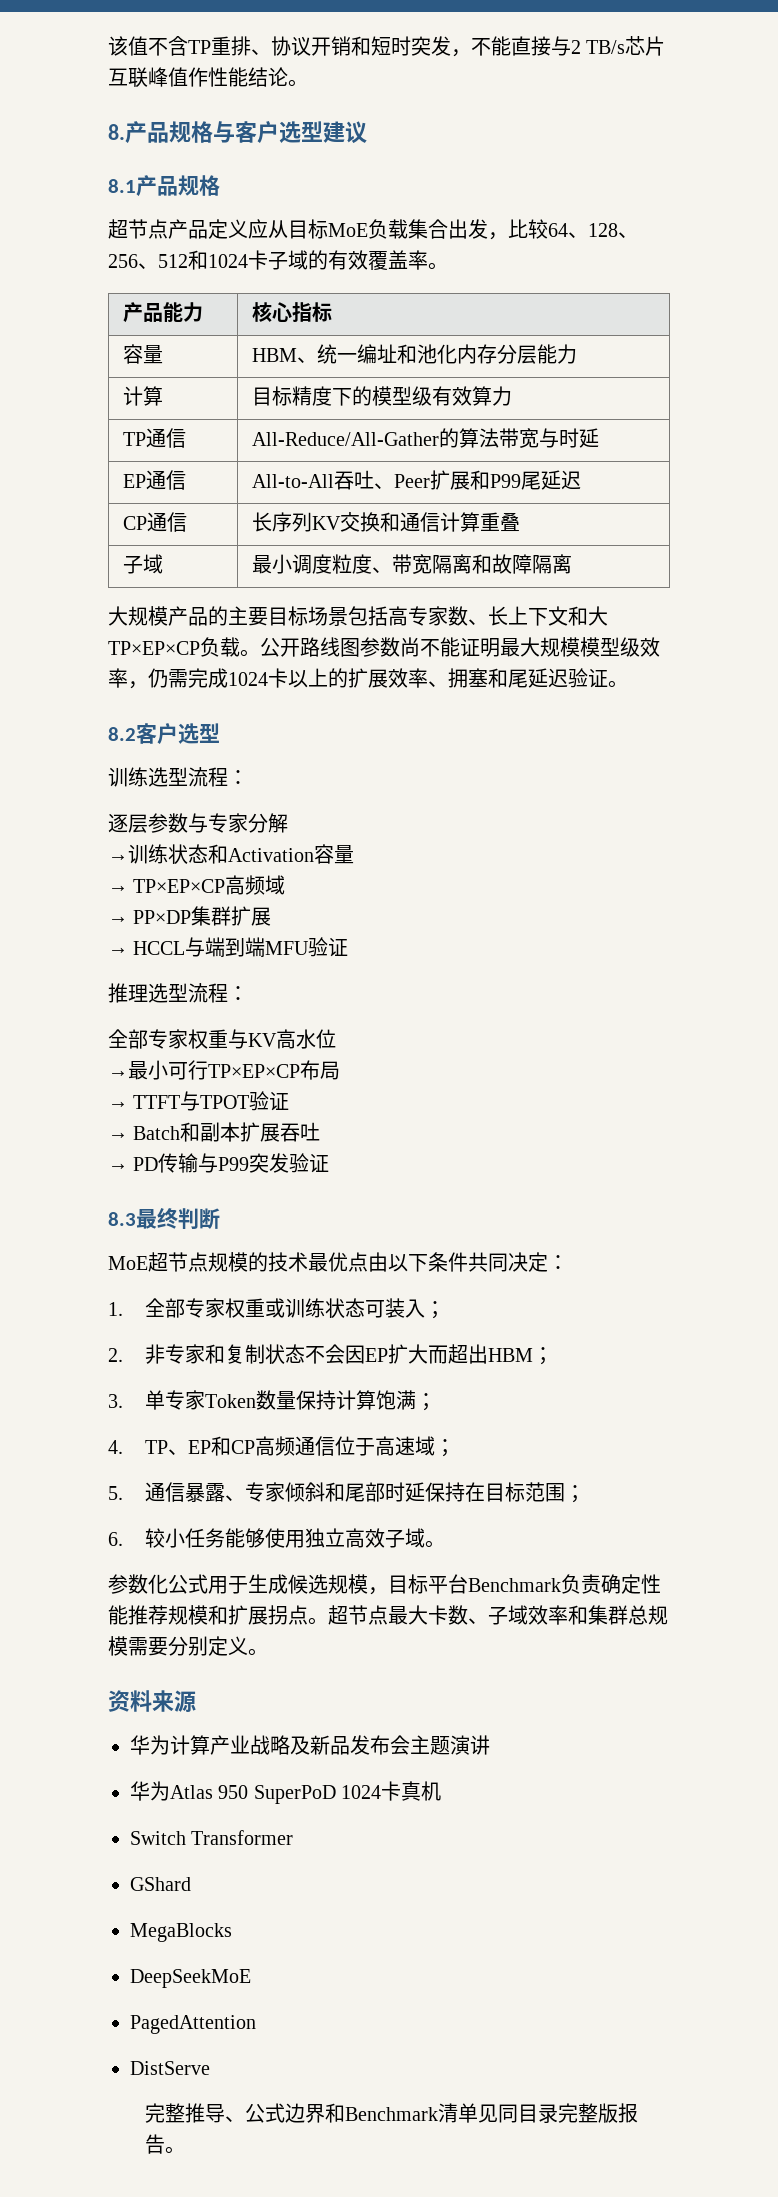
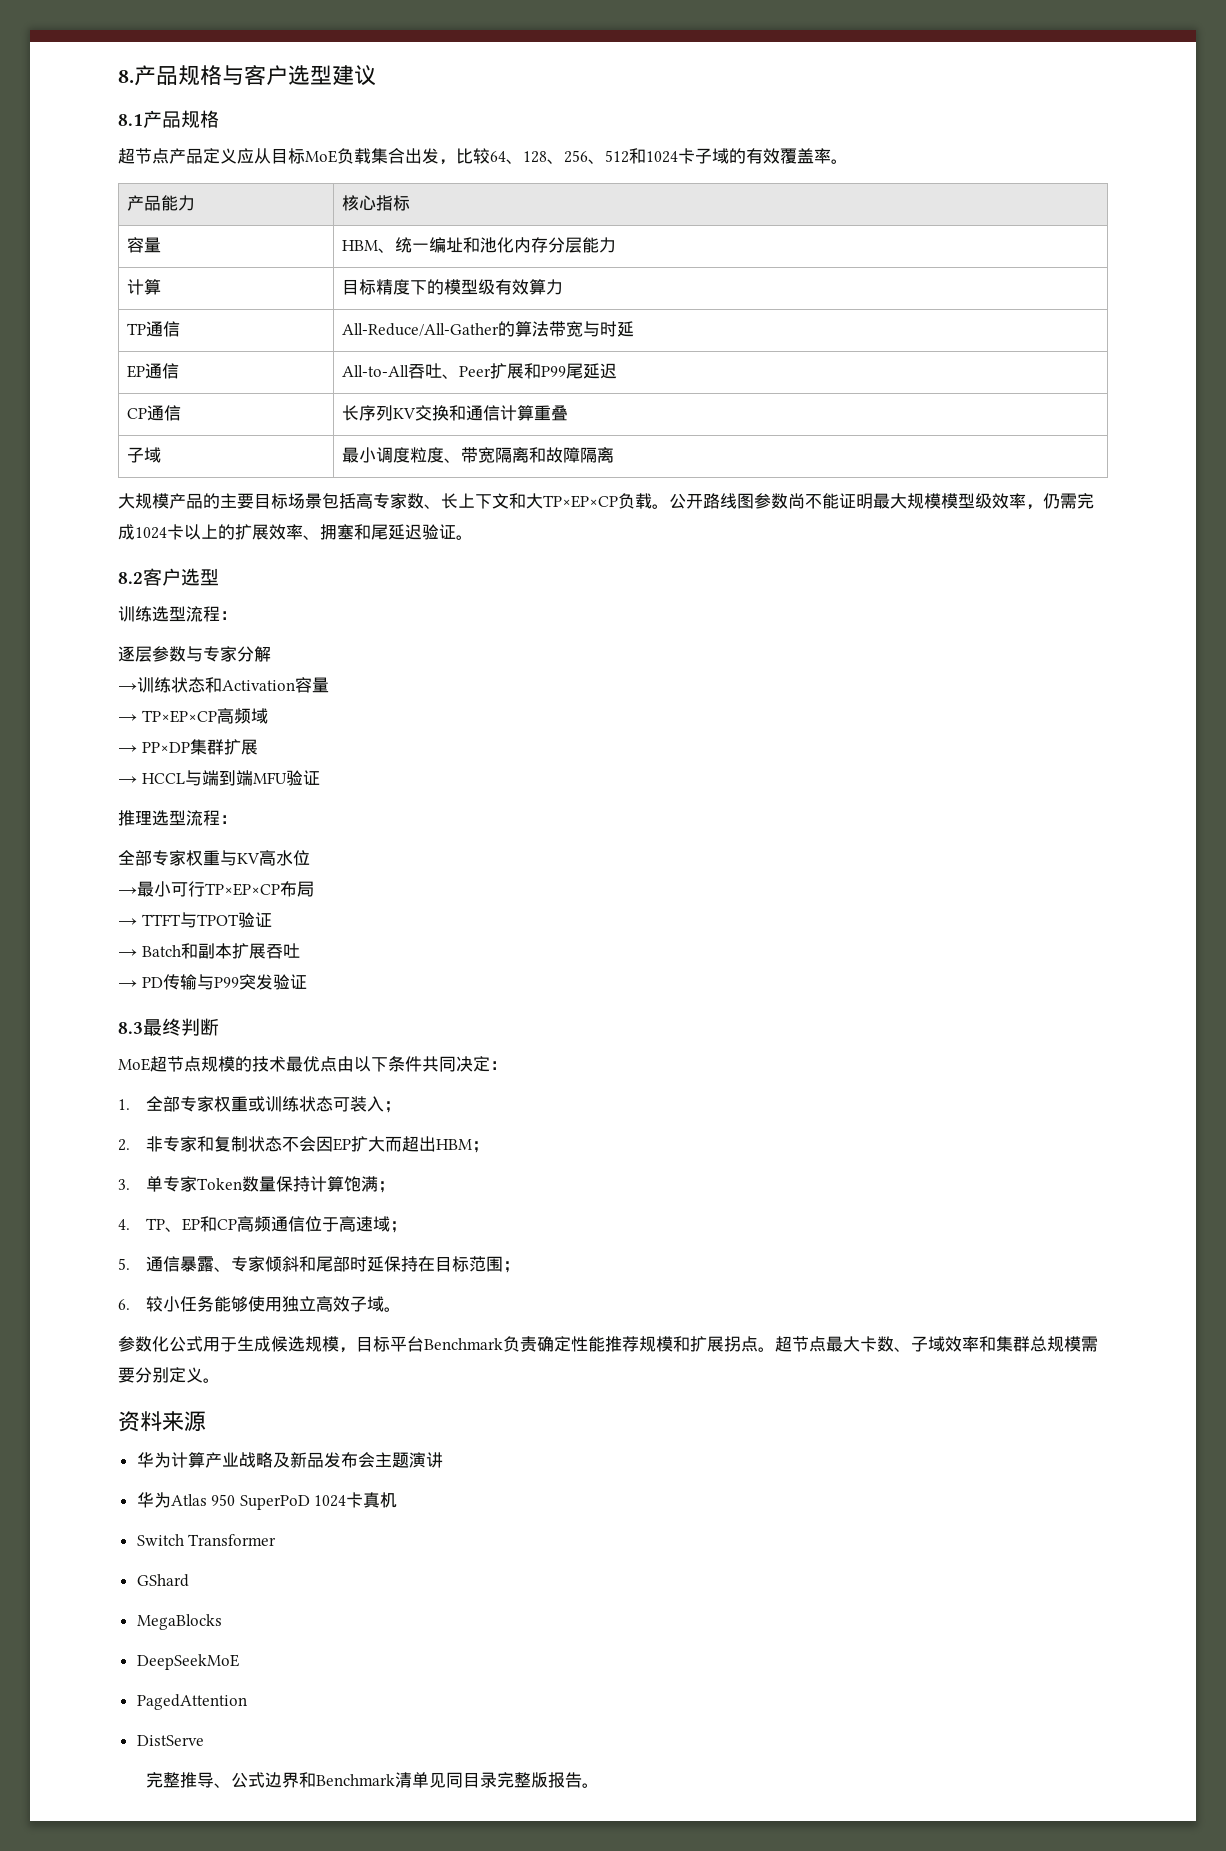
- 该值不含TP重排、协议开销和短时突发，不能直接与2 TB/s芯片互联峰值作性能结论。

